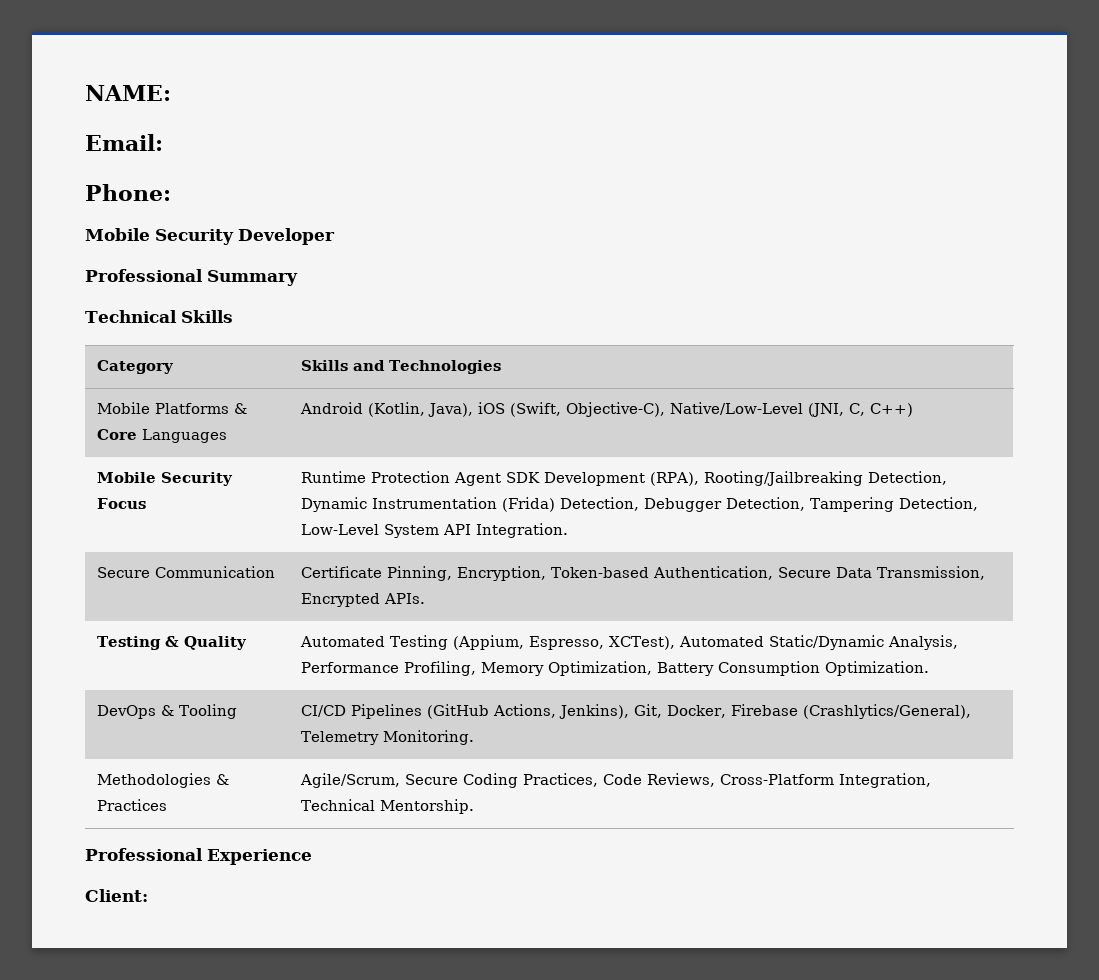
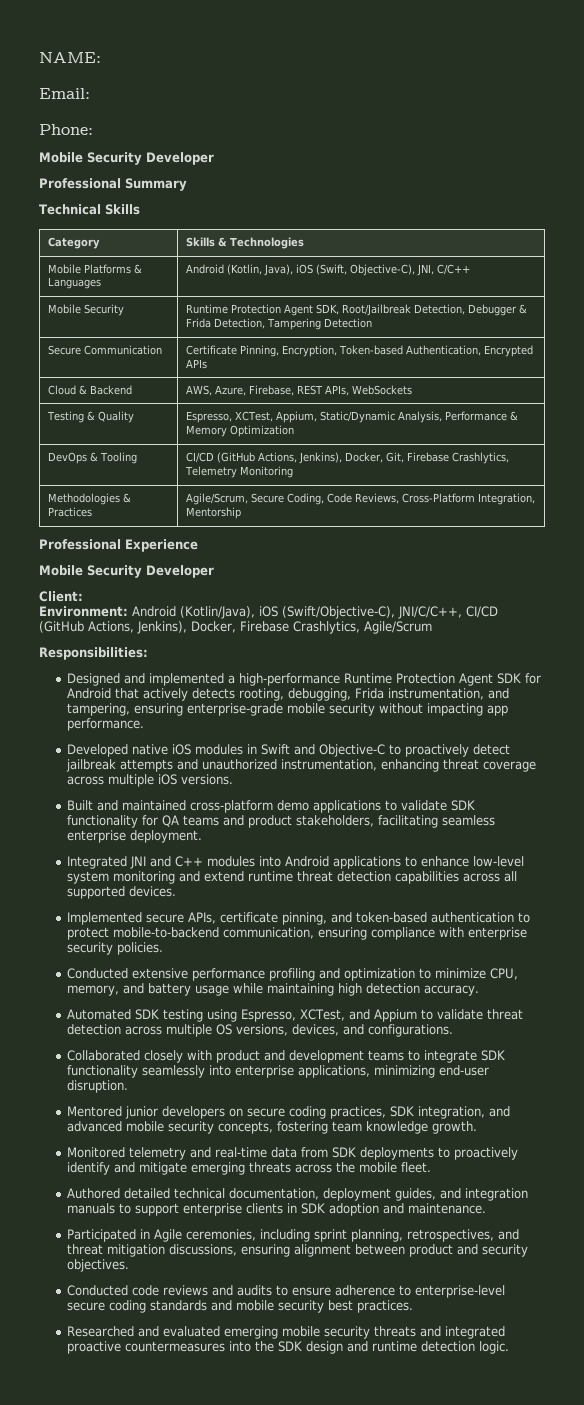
- Category | Skills and Technologies
+ Category | Skills & Technologies
- Mobile Platforms & Core Languages | Android (Kotlin, Java), iOS (Swift, Objective-C), Native/Low-Level (JNI, C, C++)
- Mobile Security Focus | Runtime Protection Agent SDK Development (RPA), Rooting/Jailbreaking Detection, Dynamic Instrumentation (Frida) Detection, Debugger Detection, Tampering Detection, Low-Level System API Integration.
+ Mobile Platforms & Languages | Android (Kotlin, Java), iOS (Swift, Objective-C), JNI, C/C++
+ Mobile Security | Runtime Protection Agent SDK, Root/Jailbreak Detection, Debugger & Frida Detection, Tampering Detection
- Secure Communication | Certificate Pinning, Encryption, Token-based Authentication, Secure Data Transmission, Encrypted APIs.
- Testing & Quality | Automated Testing (Appium, Espresso, XCTest), Automated Static/Dynamic Analysis, Performance Profiling, Memory Optimization, Battery Consumption Optimization.
+ Secure Communication | Certificate Pinning, Encryption, Token-based Authentication, Encrypted APIs
+ Cloud & Backend | AWS, Azure, Firebase, REST APIs, WebSockets
+ Testing & Quality | Espresso, XCTest, Appium, Static/Dynamic Analysis, Performance & Memory Optimization
- DevOps & Tooling | CI/CD Pipelines (GitHub Actions, Jenkins), Git, Docker, Firebase (Crashlytics/General), Telemetry Monitoring.
+ DevOps & Tooling | CI/CD (GitHub Actions, Jenkins), Docker, Git, Firebase Crashlytics, Telemetry Monitoring
- Methodologies & Practices | Agile/Scrum, Secure Coding Practices, Code Reviews, Cross-Platform Integration, Technical Mentorship.
+ Methodologies & Practices | Agile/Scrum, Secure Coding, Code Reviews, Cross-Platform Integration, Mentorship
  Professional Experience
+ Mobile Security Developer
  Client:
+ Environment: Android (Kotlin/Java), iOS (Swift/Objective-C), JNI/C/C++, CI/CD (GitHub Actions, Jenkins), Docker, Firebase Crashlytics, Agile/Scrum
+ Responsibilities:
+ Designed and implemented a high-performance Runtime Protection Agent SDK for Android that actively detects rooting, debugging, Frida instrumentation, and tampering, ensuring enterprise-grade mobile security without impacting app performance.
+ Developed native iOS modules in Swift and Objective-C to proactively detect jailbreak attempts and unauthorized instrumentation, enhancing threat coverage across multiple iOS versions.
+ Built and maintained cross-platform demo applications to validate SDK functionality for QA teams and product stakeholders, facilitating seamless enterprise deployment.
+ Integrated JNI and C++ modules into Android applications to enhance low-level system monitoring and extend runtime threat detection capabilities across all supported devices.
+ Implemented secure APIs, certificate pinning, and token-based authentication to protect mobile-to-backend communication, ensuring compliance with enterprise security policies.
+ Conducted extensive performance profiling and optimization to minimize CPU, memory, and battery usage while maintaining high detection accuracy.
+ Automated SDK testing using Espresso, XCTest, and Appium to validate threat detection across multiple OS versions, devices, and configurations.
+ Collaborated closely with product and development teams to integrate SDK functionality seamlessly into enterprise applications, minimizing end-user disruption.
+ Mentored junior developers on secure coding practices, SDK integration, and advanced mobile security concepts, fostering team knowledge growth.
+ Monitored telemetry and real-time data from SDK deployments to proactively identify and mitigate emerging threats across the mobile fleet.
+ Authored detailed technical documentation, deployment guides, and integration manuals to support enterprise clients in SDK adoption and maintenance.
+ Participated in Agile ceremonies, including sprint planning, retrospectives, and threat mitigation discussions, ensuring alignment between product and security objectives.
+ Conducted code reviews and audits to ensure adherence to enterprise-level secure coding standards and mobile security best practices.
+ Researched and evaluated emerging mobile security threats and integrated proactive countermeasures into the SDK design and runtime detection logic.

